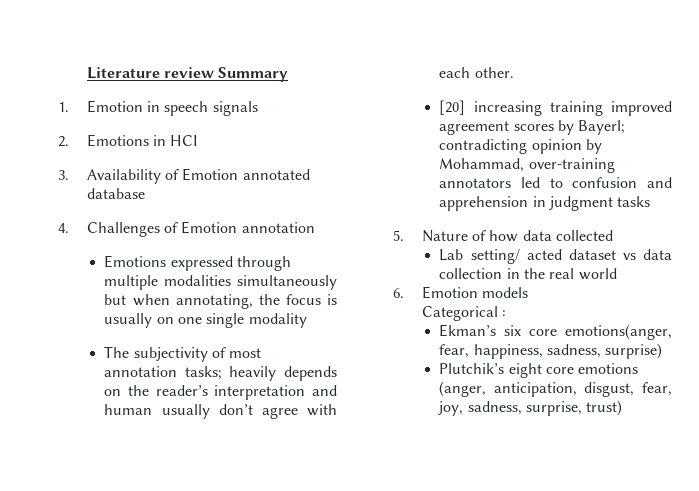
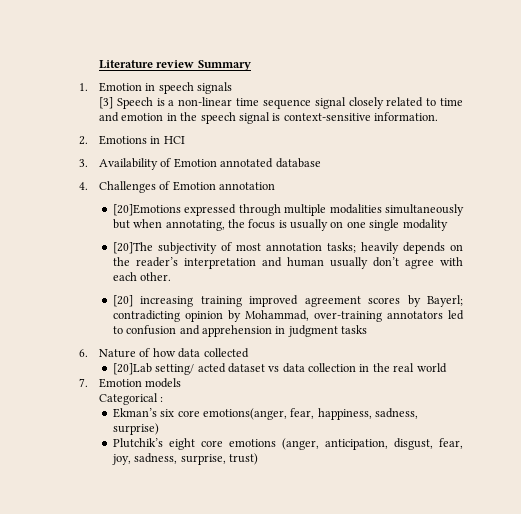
+ [3] Speech is a non-linear time sequence signal closely related to time and emotion in the speech signal is context-sensitive information.
- Emotions expressed through multiple modalities simultaneously but when annotating, the focus is usually on one single modality
+ [20]Emotions expressed through multiple modalities simultaneously but when annotating, the focus is usually on one single modality
- The subjectivity of most annotation tasks; heavily depends on the reader’s interpretation and human usually don’t agree with each other.
+ [20]The subjectivity of most annotation tasks; heavily depends on the reader’s interpretation and human usually don’t agree with each other.
- 5. Nature of how data collected
+ 6. Nature of how data collected
- Lab setting/ acted dataset vs data collection in the real world
+ [20]Lab setting/ acted dataset vs data collection in the real world
- 6. Emotion models
+ 7. Emotion models

